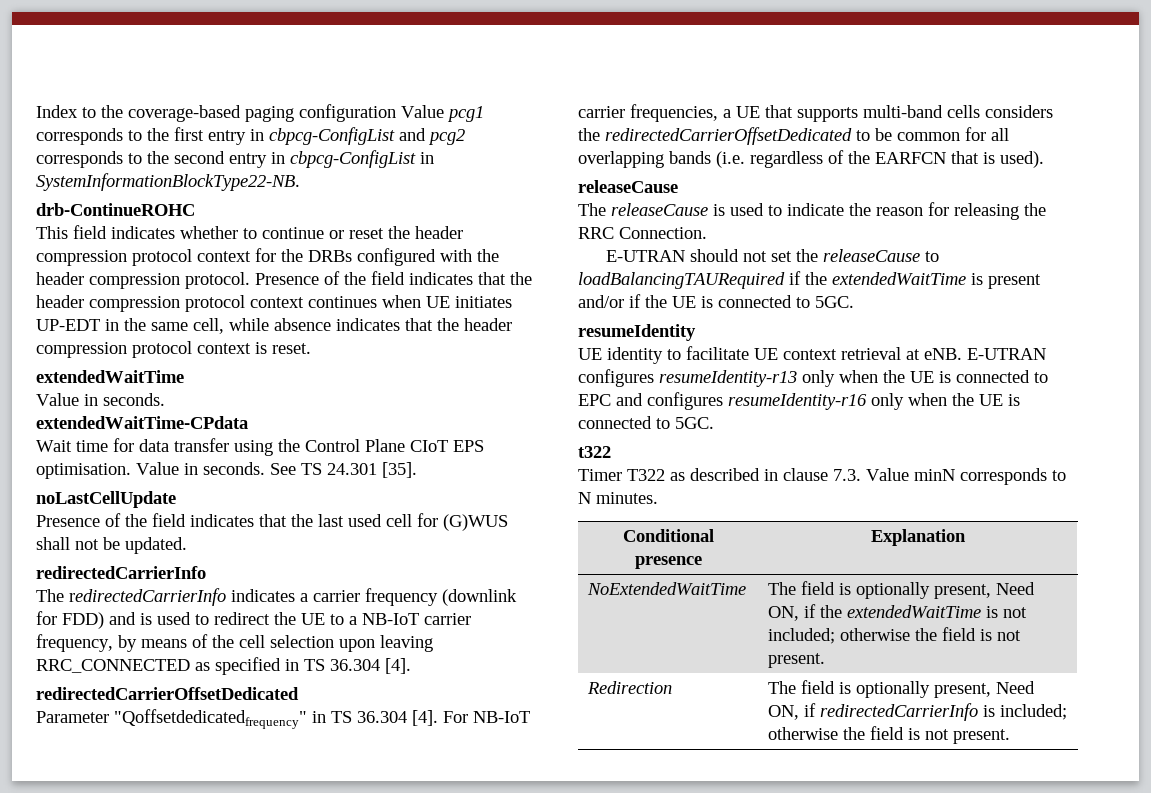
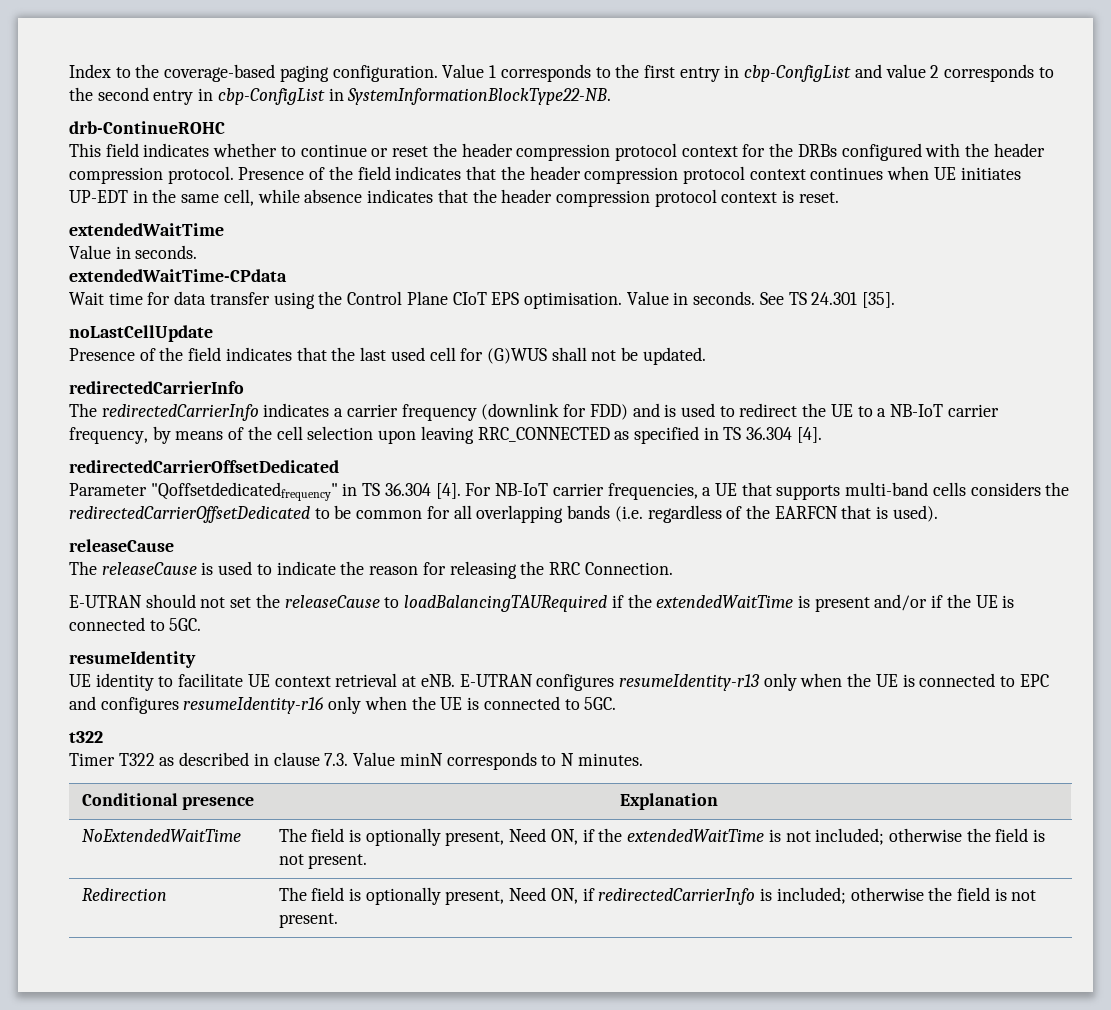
- Index to the coverage-based paging configuration Value pcg1 corresponds to the first entry in cbpcg-ConfigList and pcg2 corresponds to the second entry in cbpcg-ConfigList in SystemInformationBlockType22-NB.
+ Index to the coverage-based paging configuration. Value 1 corresponds to the first entry in cbp-ConfigList and value 2 corresponds to the second entry in cbp-ConfigList in SystemInformationBlockType22-NB.

